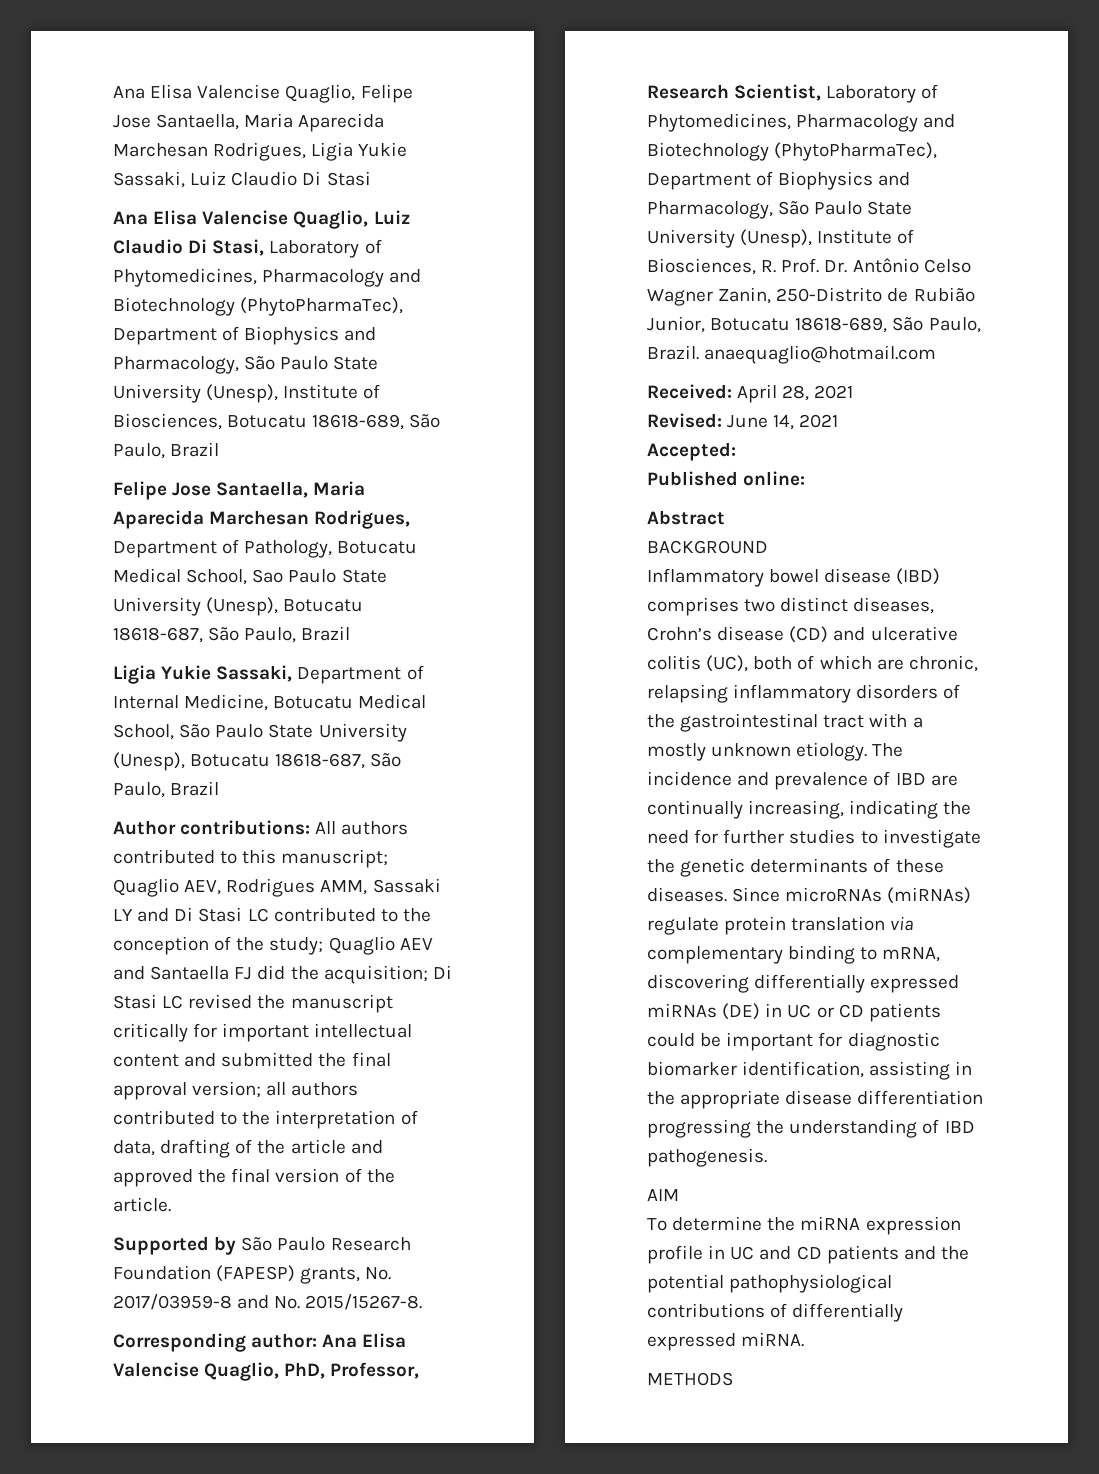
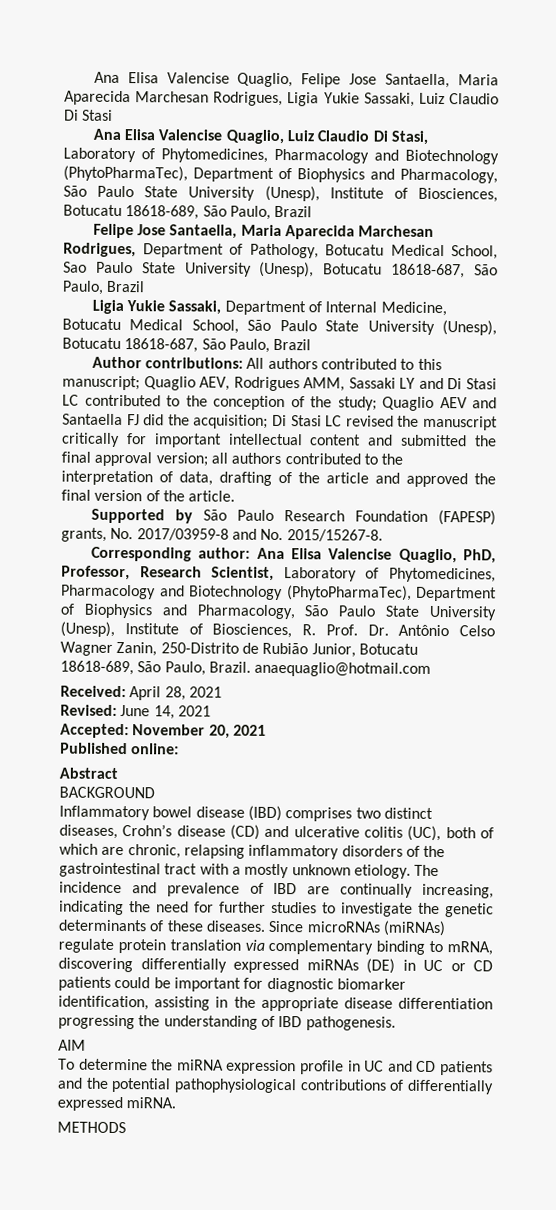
- Accepted:
+ Accepted: November 20, 2021

